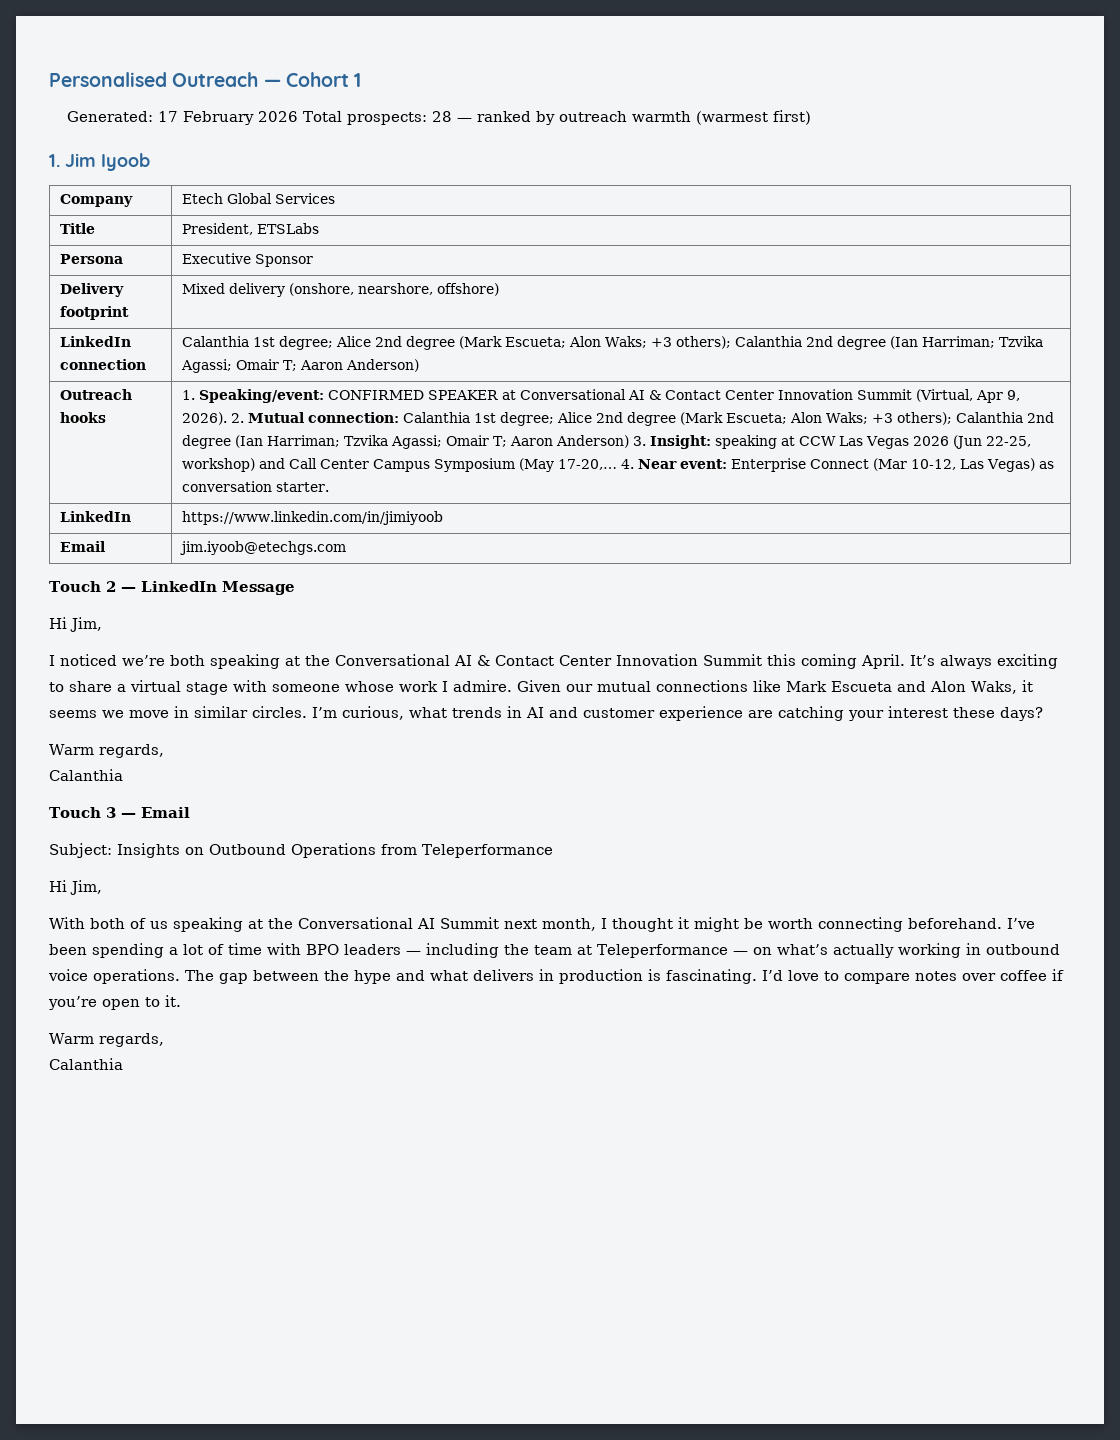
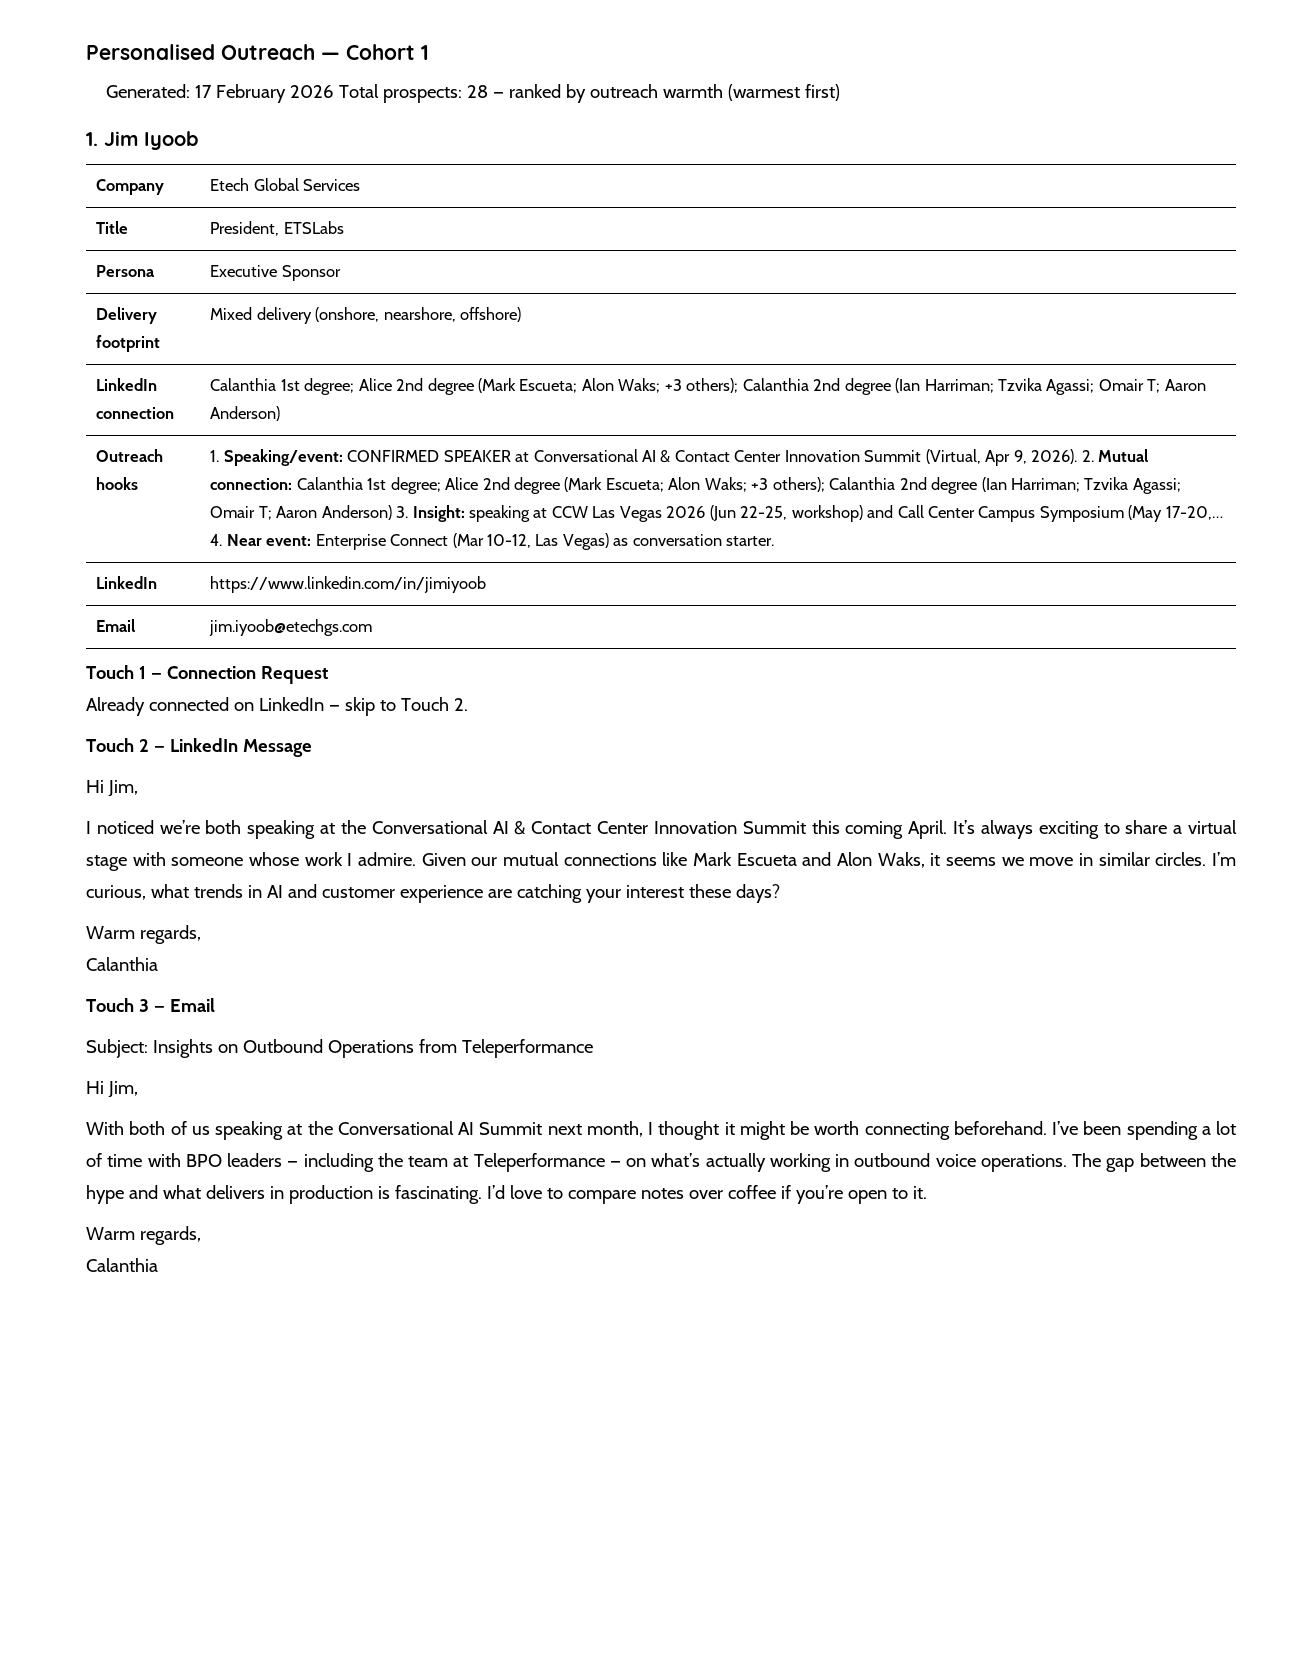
+ Touch 1 — Connection Request
+ Already connected on LinkedIn — skip to Touch 2.

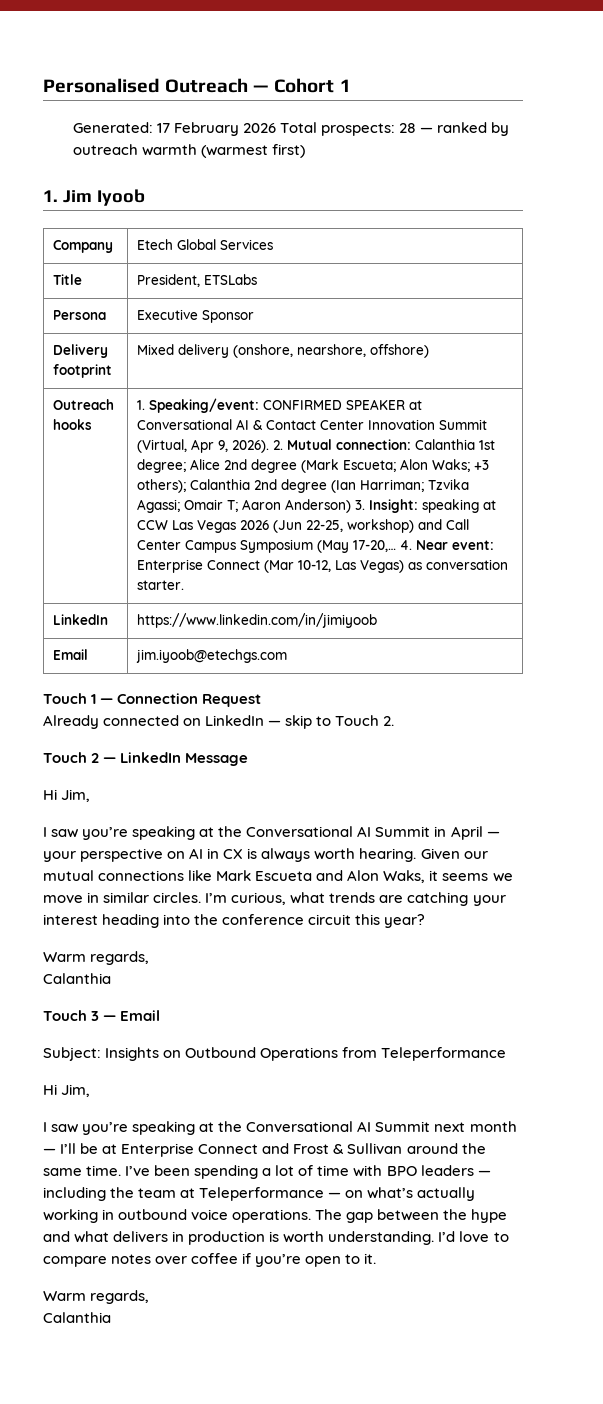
- LinkedIn connection | Calanthia 1st degree; Alice 2nd degree (Mark Escueta; Alon Waks; +3 others); Calanthia 2nd degree (Ian Harriman; Tzvika Agassi; Omair T; Aaron Anderson)
- I noticed we’re both speaking at the Conversational AI & Contact Center Innovation Summit this coming April. It’s always exciting to share a virtual stage with someone whose work I admire.
+ I saw you’re speaking at the Conversational AI Summit in April — your perspective on AI in CX is always worth hearing.
- I’m curious, what trends in AI and customer experience are catching your interest these days?
+ I’m curious, what trends are catching your interest heading into the conference circuit this year?
- With both of us speaking at the Conversational AI Summit next month, I thought it might be worth connecting beforehand.
+ I saw you’re speaking at the Conversational AI Summit next month — I’ll be at Enterprise Connect and Frost & Sullivan around the same time.
- The gap between the hype and what delivers in production is fascinating.
+ The gap between the hype and what delivers in production is worth understanding.

